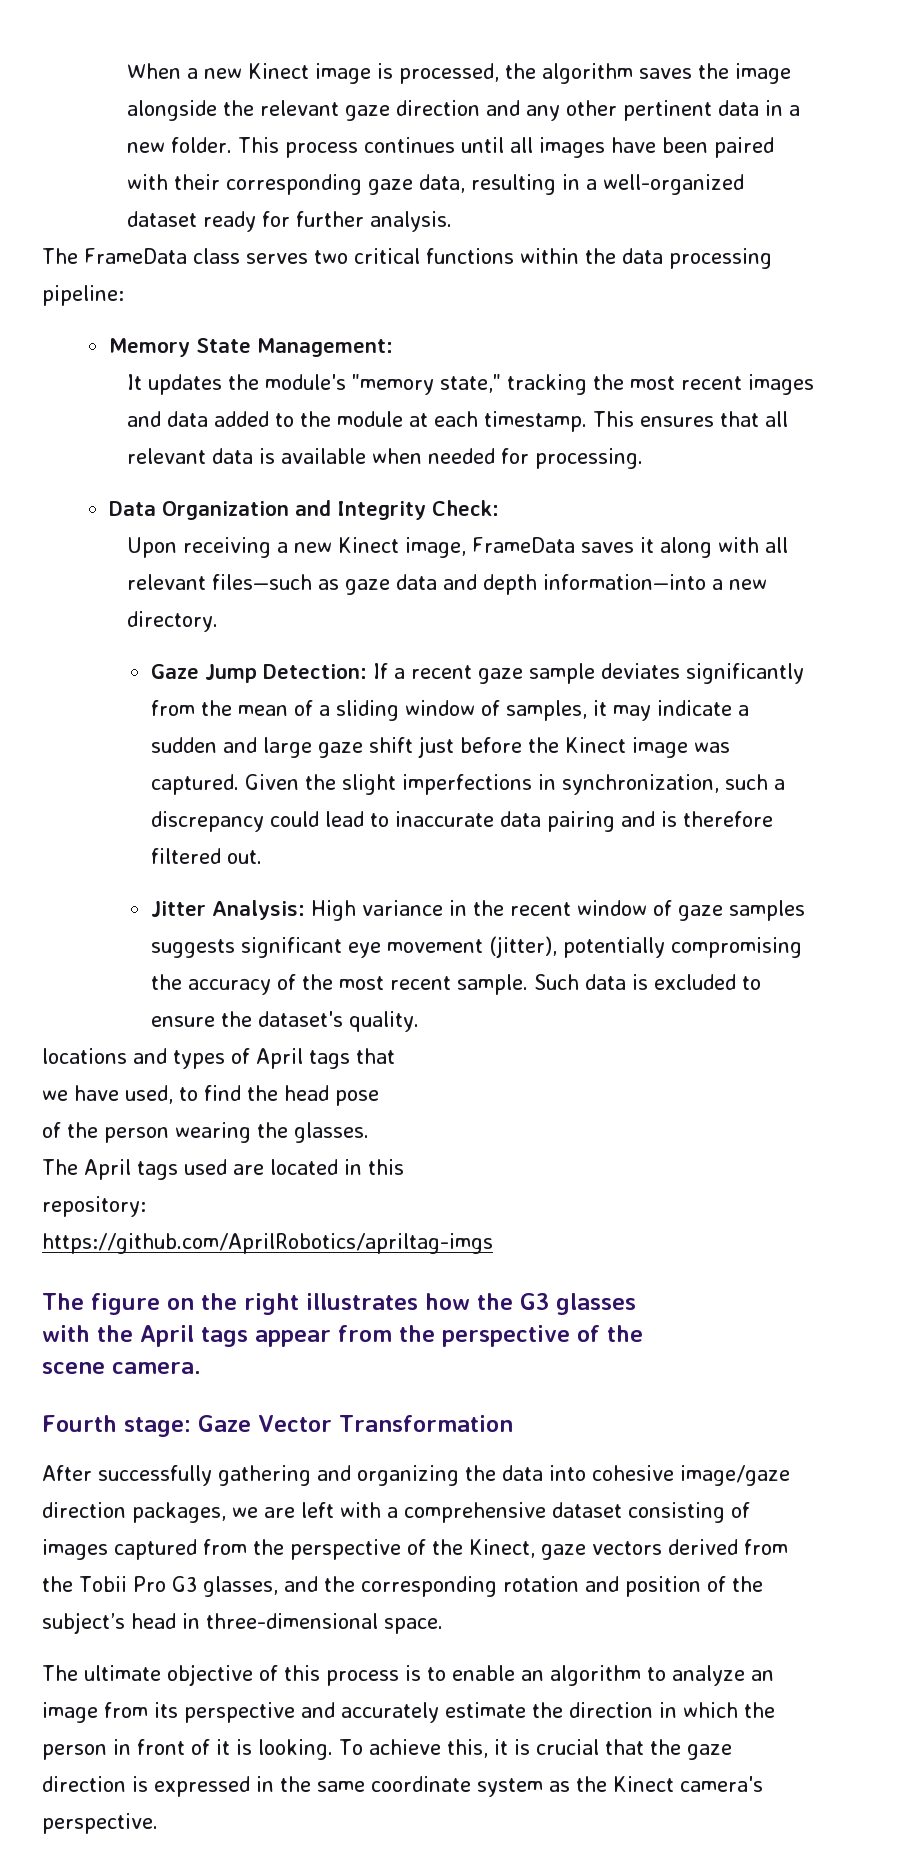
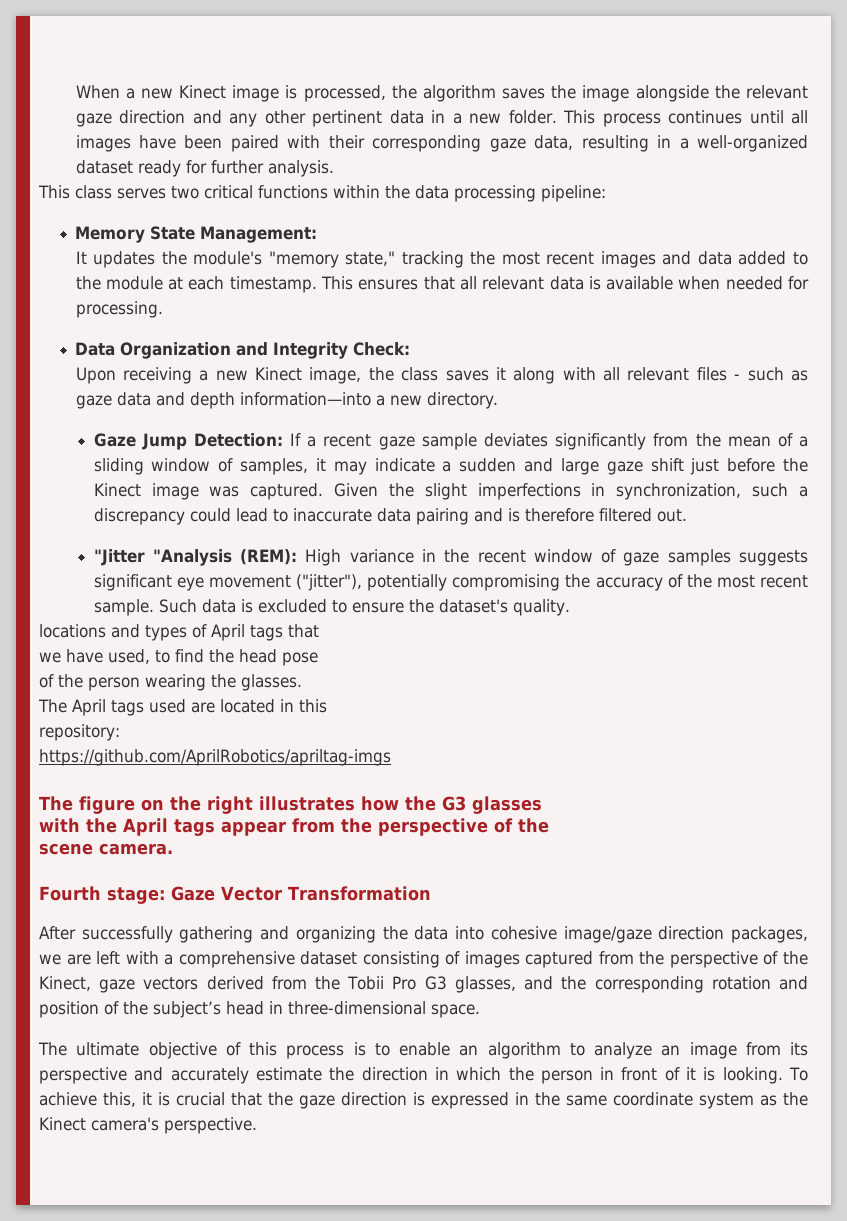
- The FrameData class serves two critical functions within the data processing pipeline:
+ This class serves two critical functions within the data processing pipeline:
- Upon receiving a new Kinect image, FrameData saves it along with all relevant files—such as gaze data and depth information—into a new directory.
+ Upon receiving a new Kinect image, the class saves it along with all relevant files - such as gaze data and depth information—into a new directory.
- Jitter Analysis: High variance in the recent window of gaze samples suggests significant eye movement (jitter), potentially compromising the accuracy of the most recent sample.
+ "Jitter "Analysis (REM): High variance in the recent window of gaze samples suggests significant eye movement ("jitter"), potentially compromising the accuracy of the most recent sample.

